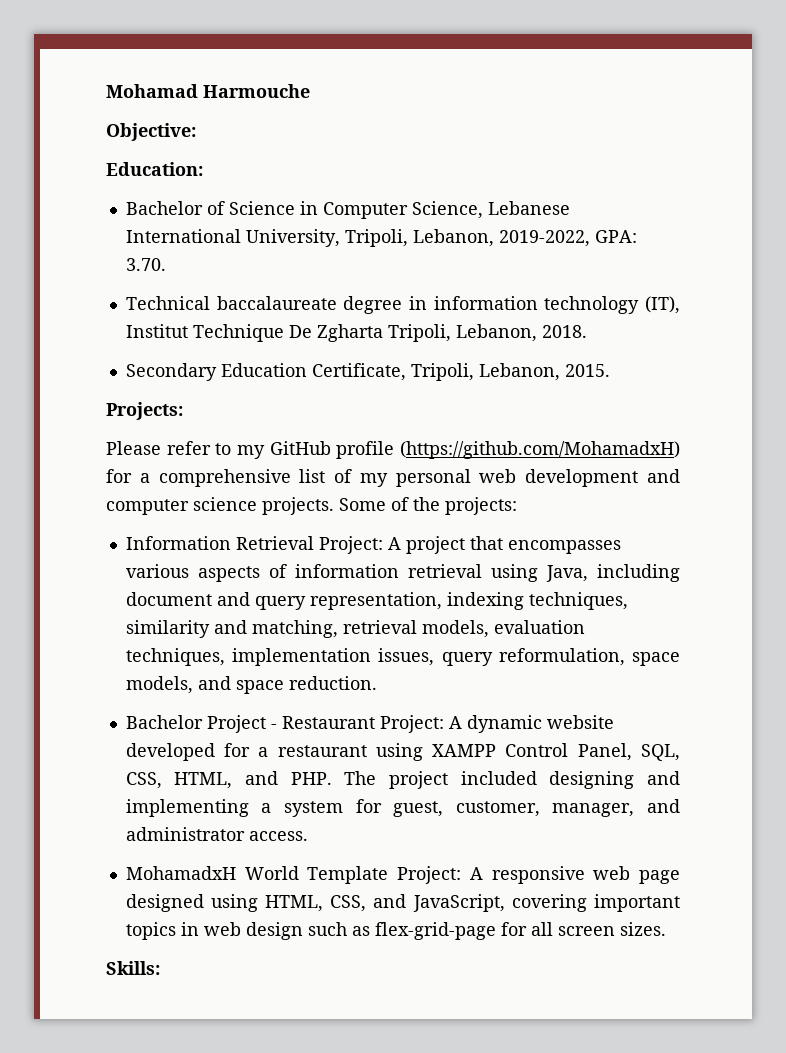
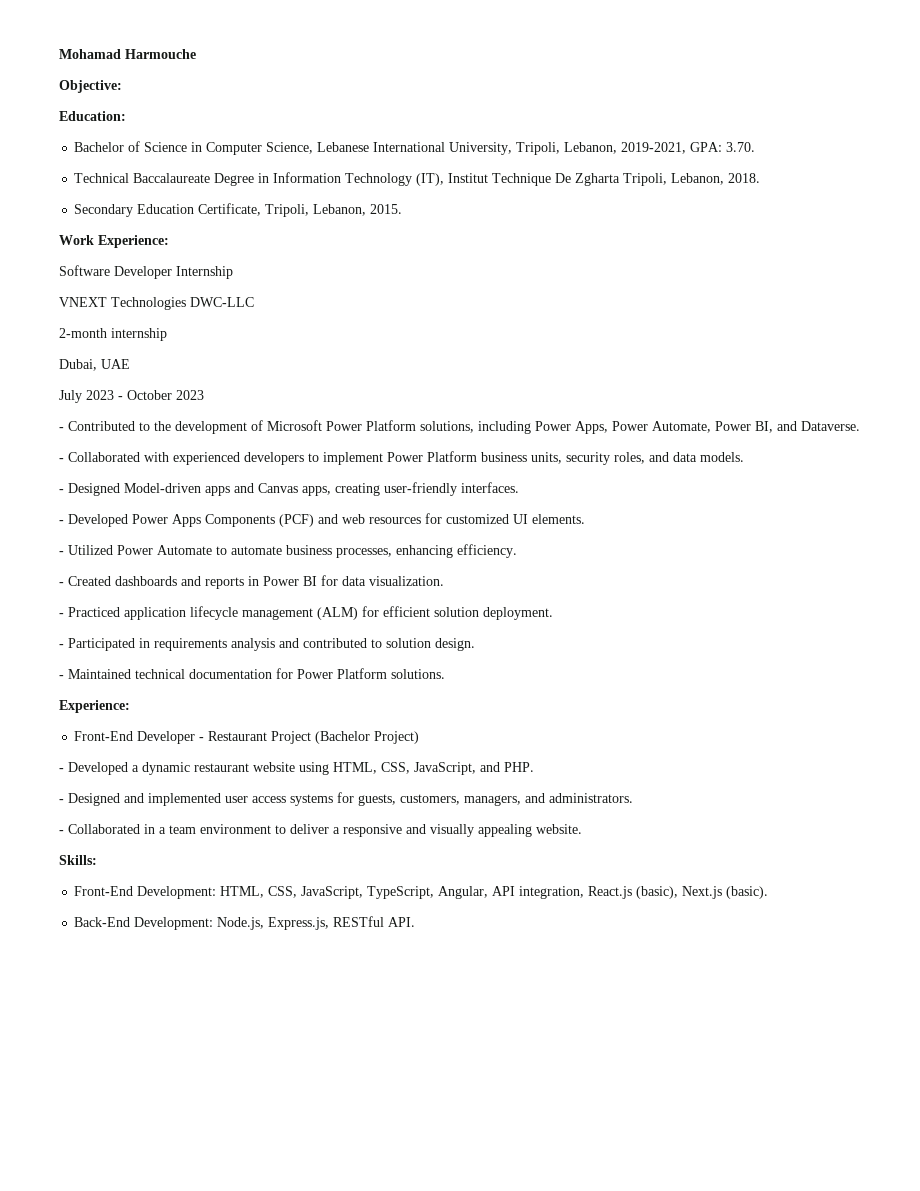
- Bachelor of Science in Computer Science, Lebanese International University, Tripoli, Lebanon, 2019-2022, GPA: 3.70.
+ Bachelor of Science in Computer Science, Lebanese International University, Tripoli, Lebanon, 2019-2021, GPA: 3.70.
- Technical baccalaureate degree in information technology (IT), Institut Technique De Zgharta Tripoli, Lebanon, 2018.
+ Technical Baccalaureate Degree in Information Technology (IT), Institut Technique De Zgharta Tripoli, Lebanon, 2018.
- Projects:
- Please refer to my GitHub profile (https://github.com/MohamadxH) for a comprehensive list of my personal web development and computer science projects. Some of the projects:
- Information Retrieval Project: A project that encompasses various aspects of information retrieval using Java, including document and query representation, indexing techniques, similarity and matching, retrieval models, evaluation techniques, implementation issues, query reformulation, space models, and space reduction.
- Bachelor Project - Restaurant Project: A dynamic website developed for a restaurant using XAMPP Control Panel, SQL, CSS, HTML, and PHP. The project included designing and implementing a system for guest, customer, manager, and administrator access.
- MohamadxH World Template Project: A responsive web page designed using HTML, CSS, and JavaScript, covering important topics in web design such as flex-grid-page for all screen sizes.
+ Work Experience:
+ Software Developer Internship
+ VNEXT Technologies DWC-LLC
+ 2-month internship
+ Dubai, UAE
+ July 2023 - October 2023
+ - Contributed to the development of Microsoft Power Platform solutions, including Power Apps, Power Automate, Power BI, and Dataverse.
+ - Collaborated with experienced developers to implement Power Platform business units, security roles, and data models.
+ - Designed Model-driven apps and Canvas apps, creating user-friendly interfaces.
+ - Developed Power Apps Components (PCF) and web resources for customized UI elements.
+ - Utilized Power Automate to automate business processes, enhancing efficiency.
+ - Created dashboards and reports in Power BI for data visualization.
+ - Practiced application lifecycle management (ALM) for efficient solution deployment.
+ - Participated in requirements analysis and contributed to solution design.
+ - Maintained technical documentation for Power Platform solutions.
+ Experience:
+ Front-End Developer - Restaurant Project (Bachelor Project)
+ - Developed a dynamic restaurant website using HTML, CSS, JavaScript, and PHP.
+ - Designed and implemented user access systems for guests, customers, managers, and administrators.
+ - Collaborated in a team environment to deliver a responsive and visually appealing website.
  Skills:
+ Front-End Development: HTML, CSS, JavaScript, TypeScript, Angular, API integration, React.js (basic), Next.js (basic).
+ Back-End Development: Node.js, Express.js, RESTful API.

